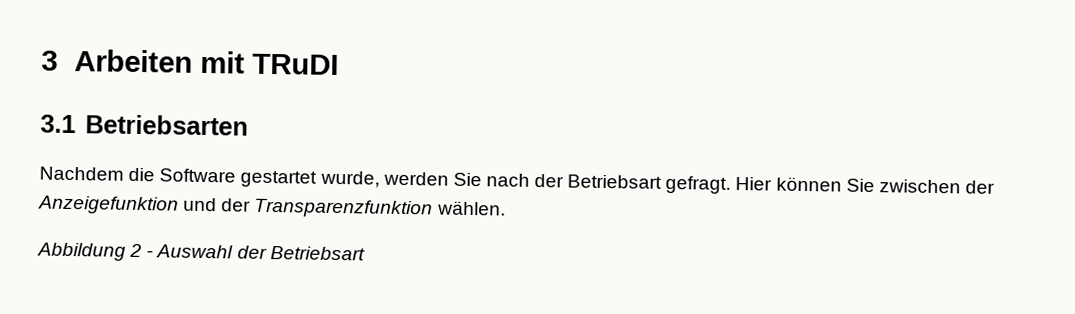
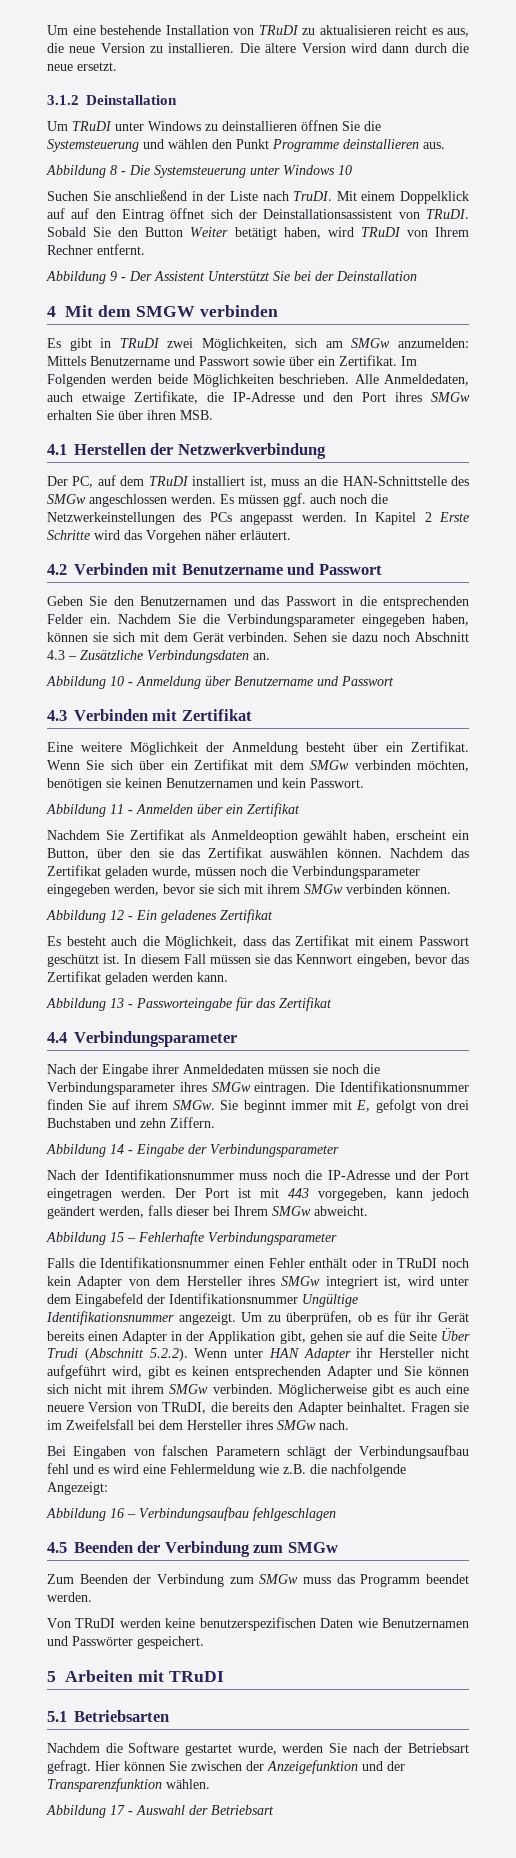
- 3 Arbeiten mit TRuDI
+ Um eine bestehende Installation von TRuDI zu aktualisieren reicht es aus, die neue Version zu installieren. Die ältere Version wird dann durch die neue ersetzt.
+ 3.1.2 Deinstallation
+ Um TRuDI unter Windows zu deinstallieren öffnen Sie die Systemsteuerung und wählen den Punkt Programme deinstallieren aus.
+ Abbildung 8 - Die Systemsteuerung unter Windows 10
+ Suchen Sie anschließend in der Liste nach TruDI. Mit einem Doppelklick auf auf den Eintrag öffnet sich der Deinstallationsassistent von TRuDI. Sobald Sie den Button Weiter betätigt haben, wird TRuDI von Ihrem Rechner entfernt.
+ Abbildung 9 - Der Assistent Unterstützt Sie bei der Deinstallation
+ 4 Mit dem SMGW verbinden
+ Es gibt in TRuDI zwei Möglichkeiten, sich am SMGw anzumelden: Mittels Benutzername und Passwort sowie über ein Zertifikat. Im Folgenden werden beide Möglichkeiten beschrieben. Alle Anmeldedaten, auch etwaige Zertifikate, die IP-Adresse und den Port ihres SMGw erhalten Sie über ihren MSB.
+ 4.1 Herstellen der Netzwerkverbindung
+ Der PC, auf dem TRuDI installiert ist, muss an die HAN-Schnittstelle des SMGw angeschlossen werden. Es müssen ggf. auch noch die Netzwerkeinstellungen des PCs angepasst werden. In Kapitel 2 Erste Schritte wird das Vorgehen näher erläutert.
+ 4.2 Verbinden mit Benutzername und Passwort
+ Geben Sie den Benutzernamen und das Passwort in die entsprechenden Felder ein. Nachdem Sie die Verbindungsparameter eingegeben haben, können sie sich mit dem Gerät verbinden. Sehen sie dazu noch Abschnitt 4.3 – Zusätzliche Verbindungsdaten an.
+ Abbildung 10 - Anmeldung über Benutzername und Passwort
+ 4.3 Verbinden mit Zertifikat
+ Eine weitere Möglichkeit der Anmeldung besteht über ein Zertifikat. Wenn Sie sich über ein Zertifikat mit dem SMGw verbinden möchten, benötigen sie keinen Benutzernamen und kein Passwort.
+ Abbildung 11 - Anmelden über ein Zertifikat
+ Nachdem Sie Zertifikat als Anmeldeoption gewählt haben, erscheint ein Button, über den sie das Zertifikat auswählen können. Nachdem das Zertifikat geladen wurde, müssen noch die Verbindungsparameter eingegeben werden, bevor sie sich mit ihrem SMGw verbinden können.
+ Abbildung 12 - Ein geladenes Zertifikat
+ Es besteht auch die Möglichkeit, dass das Zertifikat mit einem Passwort geschützt ist. In diesem Fall müssen sie das Kennwort eingeben, bevor das Zertifikat geladen werden kann.
+ Abbildung 13 - Passworteingabe für das Zertifikat
+ 4.4 Verbindungsparameter
+ Nach der Eingabe ihrer Anmeldedaten müssen sie noch die Verbindungsparameter ihres SMGw eintragen. Die Identifikationsnummer finden Sie auf ihrem SMGw. Sie beginnt immer mit E, gefolgt von drei Buchstaben und zehn Ziffern.
+ Abbildung 14 - Eingabe der Verbindungsparameter
+ Nach der Identifikationsnummer muss noch die IP-Adresse und der Port eingetragen werden. Der Port ist mit 443 vorgegeben, kann jedoch geändert werden, falls dieser bei Ihrem SMGw abweicht.
+ Abbildung 15 – Fehlerhafte Verbindungsparameter
+ Falls die Identifikationsnummer einen Fehler enthält oder in TRuDI noch kein Adapter von dem Hersteller ihres SMGw integriert ist, wird unter dem Eingabefeld der Identifikationsnummer Ungültige Identifikationsnummer angezeigt. Um zu überprüfen, ob es für ihr Gerät bereits einen Adapter in der Applikation gibt, gehen sie auf die Seite Über Trudi (Abschnitt 5.2.2). Wenn unter HAN Adapter ihr Hersteller nicht aufgeführt wird, gibt es keinen entsprechenden Adapter und Sie können sich nicht mit ihrem SMGw verbinden. Möglicherweise gibt es auch eine neuere Version von TRuDI, die bereits den Adapter beinhaltet. Fragen sie im Zweifelsfall bei dem Hersteller ihres SMGw nach.
+ Bei Eingaben von falschen Parametern schlägt der Verbindungsaufbau fehl und es wird eine Fehlermeldung wie z.B. die nachfolgende Angezeigt:
+ Abbildung 16 – Verbindungsaufbau fehlgeschlagen
+ 4.5 Beenden der Verbindung zum SMGw
+ Zum Beenden der Verbindung zum SMGw muss das Programm beendet werden.
+ Von TRuDI werden keine benutzerspezifischen Daten wie Benutzernamen und Passwörter gespeichert.
+ 5 Arbeiten mit TRuDI
- 3.1 Betriebsarten
+ 5.1 Betriebsarten
- Abbildung 2 - Auswahl der Betriebsart
+ Abbildung 17 - Auswahl der Betriebsart

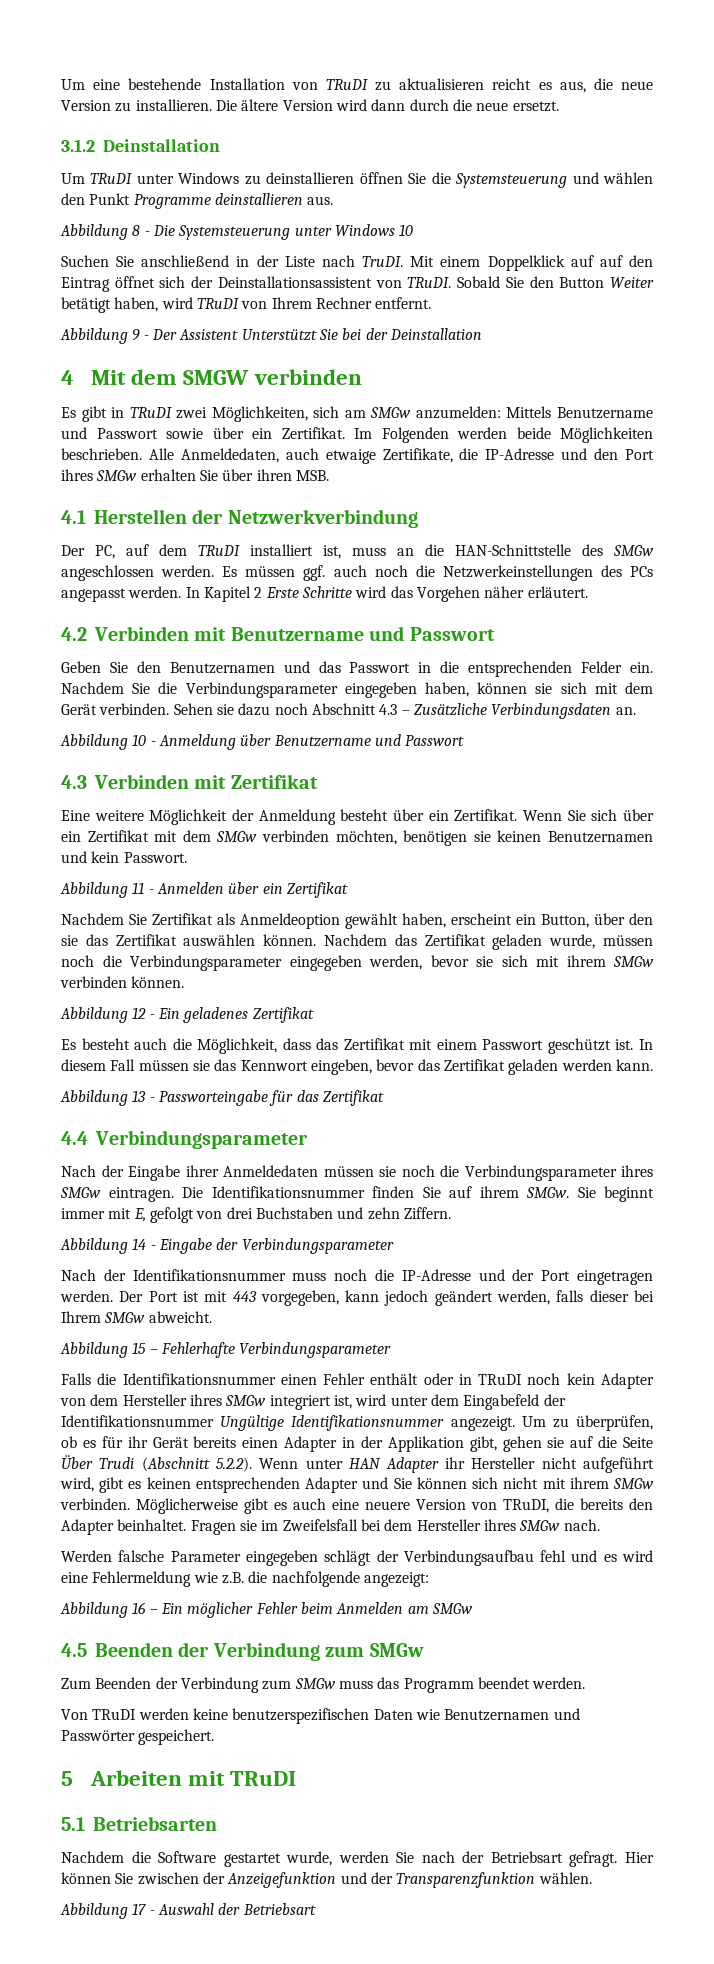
- Bei Eingaben von falschen Parametern schlägt der Verbindungsaufbau fehl und es wird eine Fehlermeldung wie z.B. die nachfolgende Angezeigt:
+ Werden falsche Parameter eingegeben schlägt der Verbindungsaufbau fehl und es wird eine Fehlermeldung wie z.B. die nachfolgende angezeigt:
- Abbildung 16 – Verbindungsaufbau fehlgeschlagen
+ Abbildung 16 – Ein möglicher Fehler beim Anmelden am SMGw

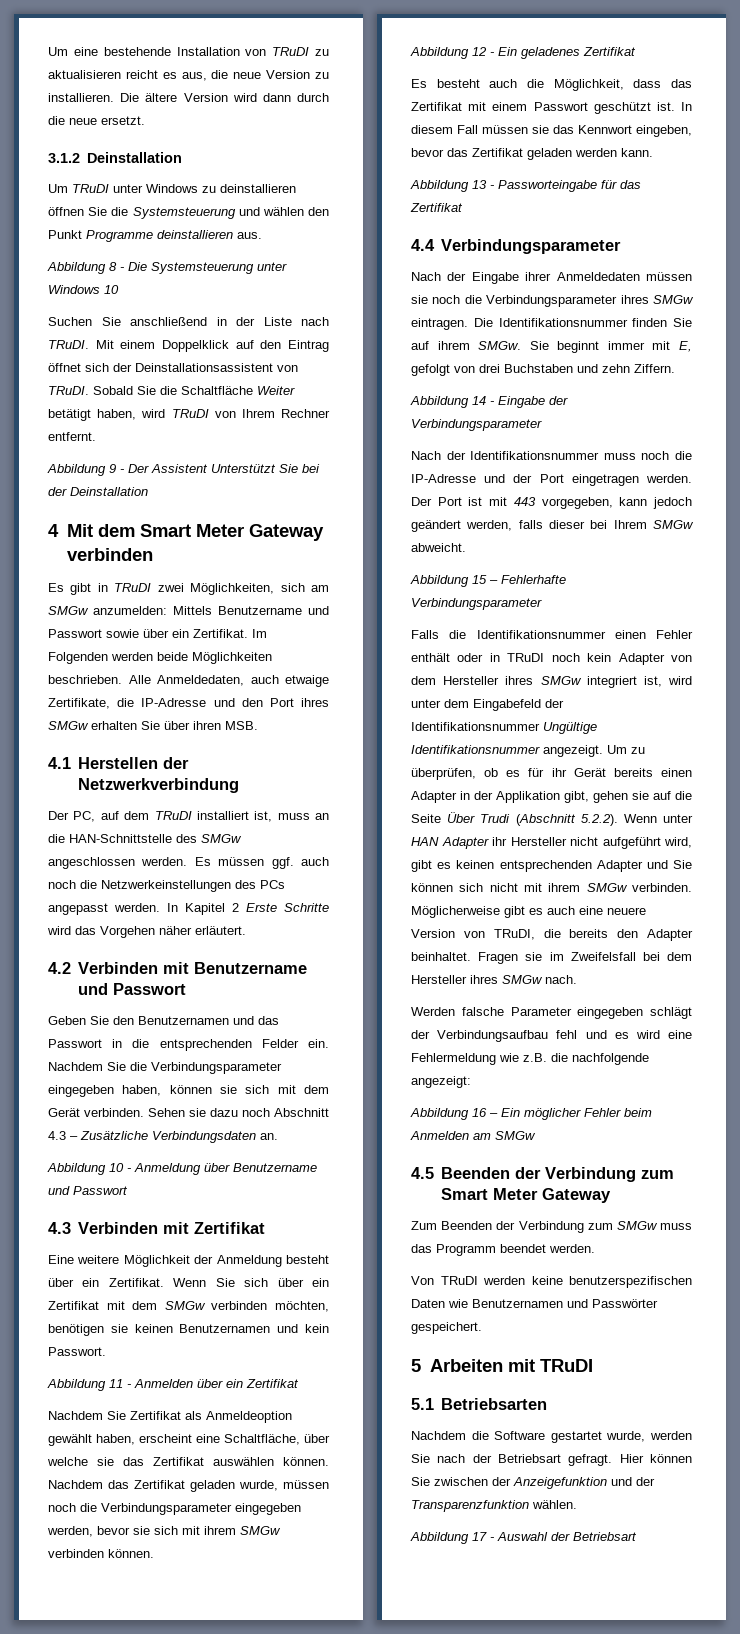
- Suchen Sie anschließend in der Liste nach TruDI.
+ Suchen Sie anschließend in der Liste nach TRuDI.
- Mit einem Doppelklick auf auf den Eintrag öffnet sich der Deinstallationsassistent von TRuDI.
+ Mit einem Doppelklick auf den Eintrag öffnet sich der Deinstallationsassistent von TRuDI.
- Sobald Sie den Button Weiter betätigt haben, wird TRuDI von Ihrem Rechner entfernt.
+ Sobald Sie die Schaltfläche Weiter betätigt haben, wird TRuDI von Ihrem Rechner entfernt.
- 4 Mit dem SMGW verbinden
+ 4 Mit dem Smart Meter Gateway verbinden
- Nachdem Sie Zertifikat als Anmeldeoption gewählt haben, erscheint ein Button, über den sie das Zertifikat auswählen können.
+ Nachdem Sie Zertifikat als Anmeldeoption gewählt haben, erscheint eine Schaltfläche, über welche sie das Zertifikat auswählen können.
- 4.5 Beenden der Verbindung zum SMGw
+ 4.5 Beenden der Verbindung zum Smart Meter Gateway

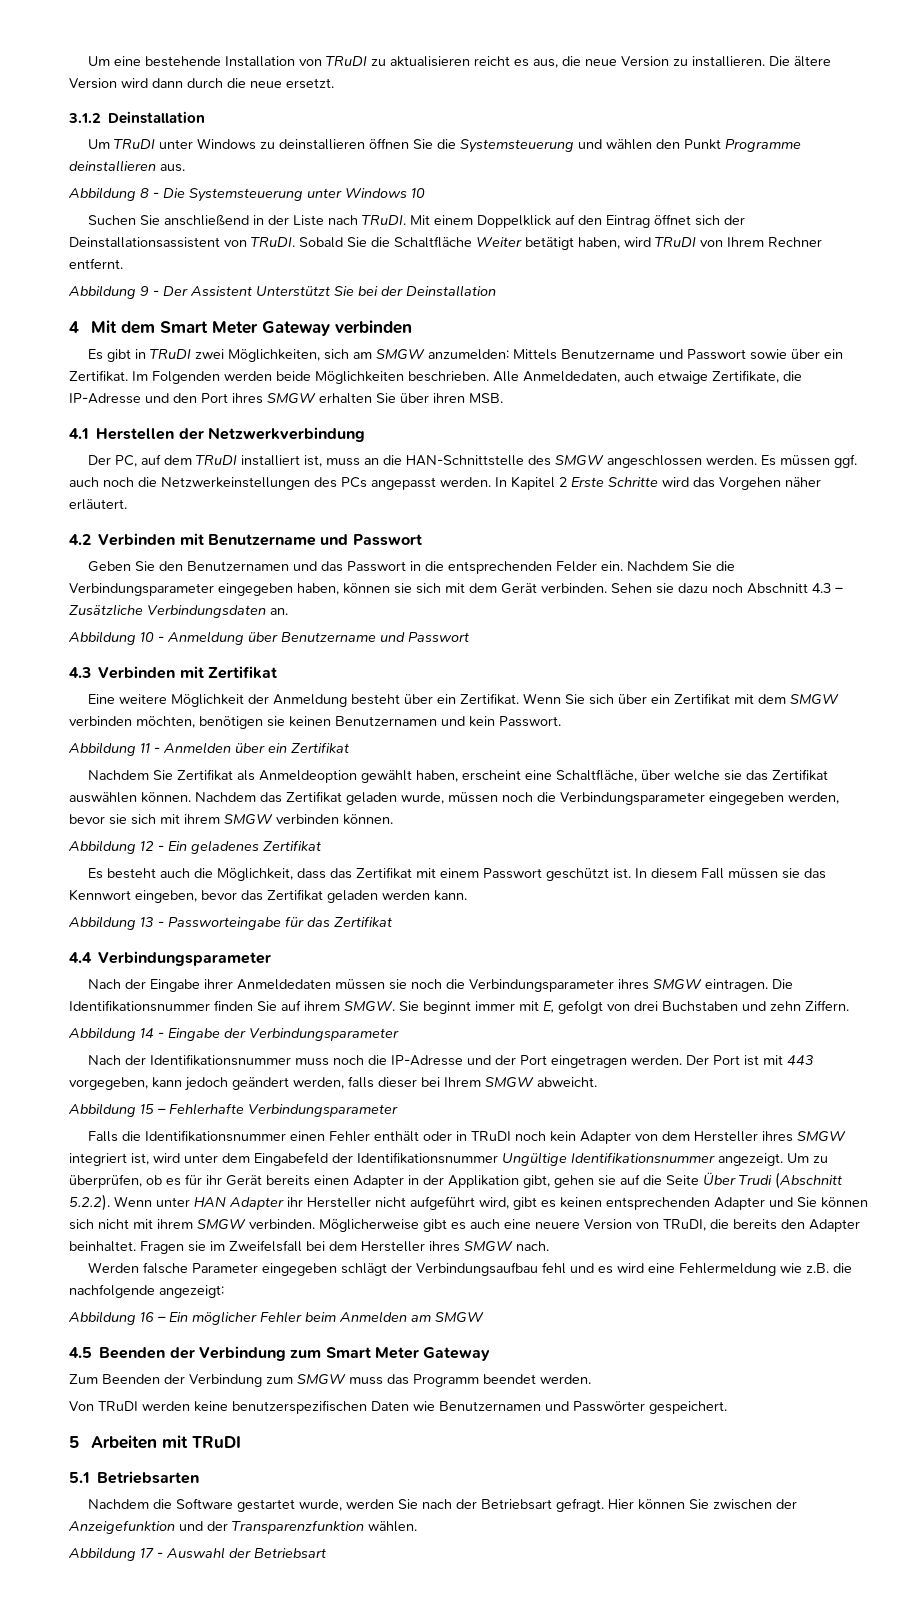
- Es gibt in TRuDI zwei Möglichkeiten, sich am SMGw anzumelden: Mittels Benutzername und Passwort sowie über ein Zertifikat.
+ Es gibt in TRuDI zwei Möglichkeiten, sich am SMGW anzumelden: Mittels Benutzername und Passwort sowie über ein Zertifikat.
- Alle Anmeldedaten, auch etwaige Zertifikate, die IP-Adresse und den Port ihres SMGw erhalten Sie über ihren MSB.
+ Alle Anmeldedaten, auch etwaige Zertifikate, die IP-Adresse und den Port ihres SMGW erhalten Sie über ihren MSB.
- Der PC, auf dem TRuDI installiert ist, muss an die HAN-Schnittstelle des SMGw angeschlossen werden.
+ Der PC, auf dem TRuDI installiert ist, muss an die HAN-Schnittstelle des SMGW angeschlossen werden.
- Wenn Sie sich über ein Zertifikat mit dem SMGw verbinden möchten, benötigen sie keinen Benutzernamen und kein Passwort.
+ Wenn Sie sich über ein Zertifikat mit dem SMGW verbinden möchten, benötigen sie keinen Benutzernamen und kein Passwort.
- Nachdem das Zertifikat geladen wurde, müssen noch die Verbindungsparameter eingegeben werden, bevor sie sich mit ihrem SMGw verbinden können.
+ Nachdem das Zertifikat geladen wurde, müssen noch die Verbindungsparameter eingegeben werden, bevor sie sich mit ihrem SMGW verbinden können.
- Nach der Eingabe ihrer Anmeldedaten müssen sie noch die Verbindungsparameter ihres SMGw eintragen.
+ Nach der Eingabe ihrer Anmeldedaten müssen sie noch die Verbindungsparameter ihres SMGW eintragen.
- Die Identifikationsnummer finden Sie auf ihrem SMGw.
+ Die Identifikationsnummer finden Sie auf ihrem SMGW.
- Der Port ist mit 443 vorgegeben, kann jedoch geändert werden, falls dieser bei Ihrem SMGw abweicht.
+ Der Port ist mit 443 vorgegeben, kann jedoch geändert werden, falls dieser bei Ihrem SMGW abweicht.
- Falls die Identifikationsnummer einen Fehler enthält oder in TRuDI noch kein Adapter von dem Hersteller ihres SMGw integriert ist, wird unter dem Eingabefeld der Identifikationsnummer Ungültige Identifikationsnummer angezeigt.
+ Falls die Identifikationsnummer einen Fehler enthält oder in TRuDI noch kein Adapter von dem Hersteller ihres SMGW integriert ist, wird unter dem Eingabefeld der Identifikationsnummer Ungültige Identifikationsnummer angezeigt.
- Um zu überprüfen, ob es für ihr Gerät bereits einen Adapter in der Applikation gibt, gehen sie auf die Seite Über Trudi (Abschnitt 5.2.2). Wenn unter HAN Adapter ihr Hersteller nicht aufgeführt wird, gibt es keinen entsprechenden Adapter und Sie können sich nicht mit ihrem SMGw verbinden.
+ Um zu überprüfen, ob es für ihr Gerät bereits einen Adapter in der Applikation gibt, gehen sie auf die Seite Über Trudi (Abschnitt 5.2.2). Wenn unter HAN Adapter ihr Hersteller nicht aufgeführt wird, gibt es keinen entsprechenden Adapter und Sie können sich nicht mit ihrem SMGW verbinden.
- Fragen sie im Zweifelsfall bei dem Hersteller ihres SMGw nach.
+ Fragen sie im Zweifelsfall bei dem Hersteller ihres SMGW nach.
- Abbildung 16 – Ein möglicher Fehler beim Anmelden am SMGw
+ Abbildung 16 – Ein möglicher Fehler beim Anmelden am SMGW
- Zum Beenden der Verbindung zum SMGw muss das Programm beendet werden.
+ Zum Beenden der Verbindung zum SMGW muss das Programm beendet werden.

